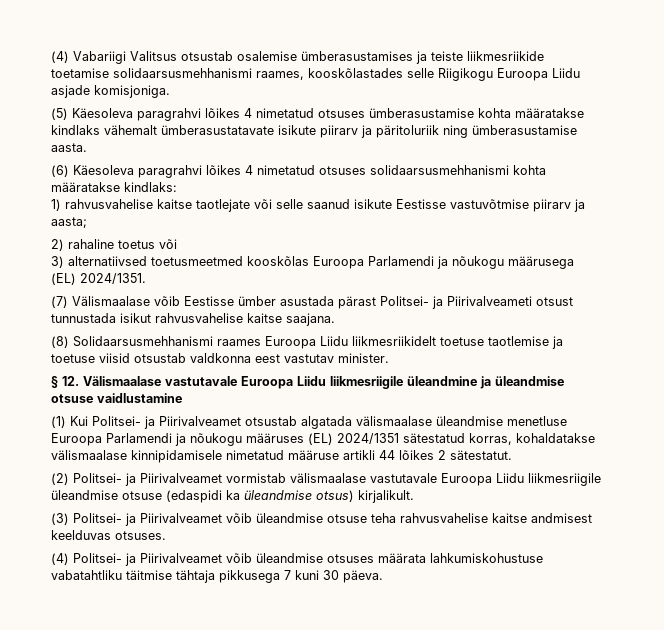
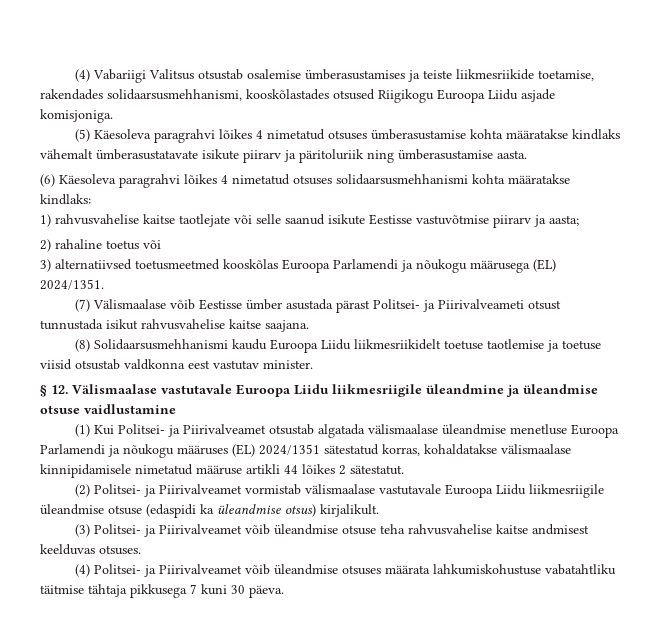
- (4) Vabariigi Valitsus otsustab osalemise ümberasustamises ja teiste liikmesriikide toetamise solidaarsusmehhanismi raames, kooskõlastades selle Riigikogu Euroopa Liidu asjade komisjoniga.
+ (4) Vabariigi Valitsus otsustab osalemise ümberasustamises ja teiste liikmesriikide toetamise, rakendades solidaarsusmehhanismi, kooskõlastades otsused Riigikogu Euroopa Liidu asjade komisjoniga.
- (8) Solidaarsusmehhanismi raames Euroopa Liidu liikmesriikidelt toetuse taotlemise ja toetuse viisid otsustab valdkonna eest vastutav minister.
+ (8) Solidaarsusmehhanismi kaudu Euroopa Liidu liikmesriikidelt toetuse taotlemise ja toetuse viisid otsustab valdkonna eest vastutav minister.

